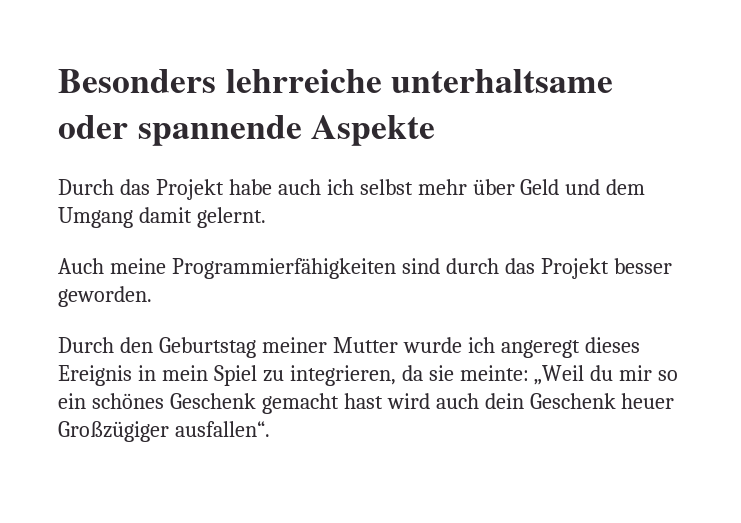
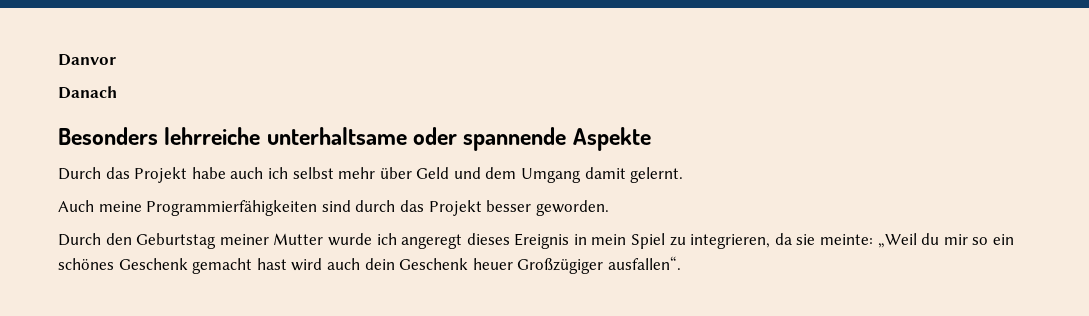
+ Danvor
+ Danach

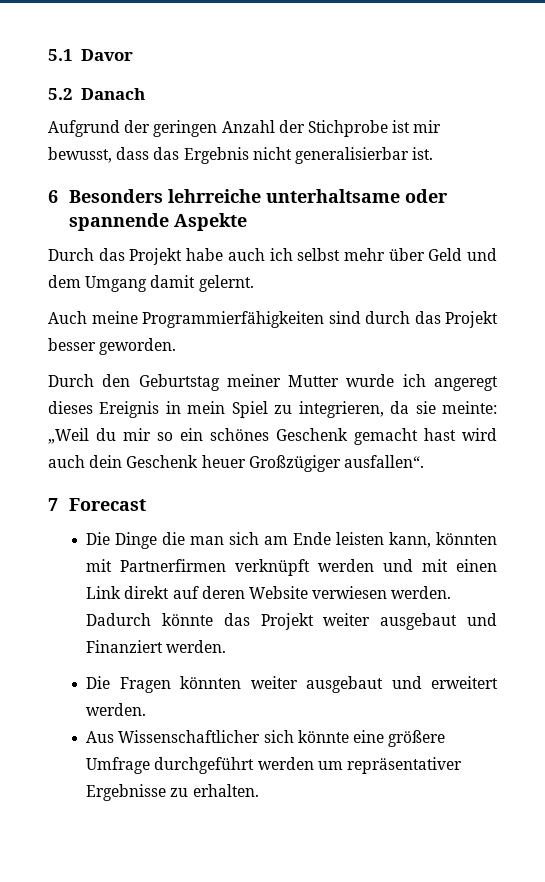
- Danvor
- Danach
- Besonders lehrreiche unterhaltsame oder spannende Aspekte
+ 5.1 Davor
+ 5.2 Danach
+ Aufgrund der geringen Anzahl der Stichprobe ist mir bewusst, dass das Ergebnis nicht generalisierbar ist.
+ 6 Besonders lehrreiche unterhaltsame oder spannende Aspekte
+ 7 Forecast
+ Die Dinge die man sich am Ende leisten kann, könnten mit Partnerfirmen verknüpft werden und mit einen Link direkt auf deren Website verwiesen werden. Dadurch könnte das Projekt weiter ausgebaut und Finanziert werden.
+ Die Fragen könnten weiter ausgebaut und erweitert werden.
+ Aus Wissenschaftlicher sich könnte eine größere Umfrage durchgeführt werden um repräsentativer Ergebnisse zu erhalten.

